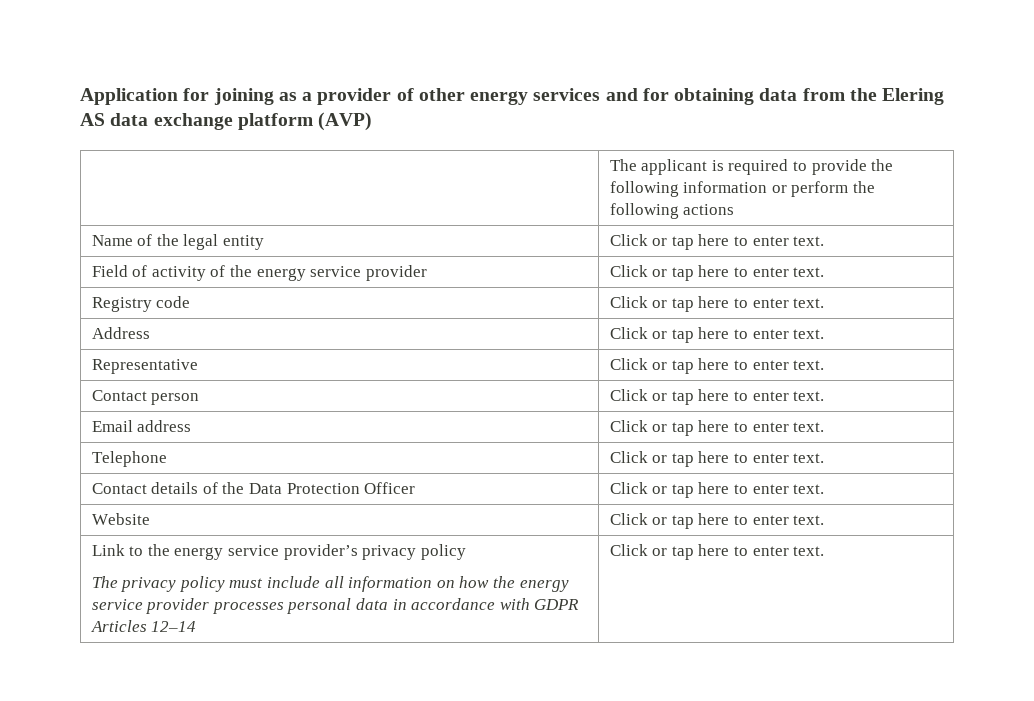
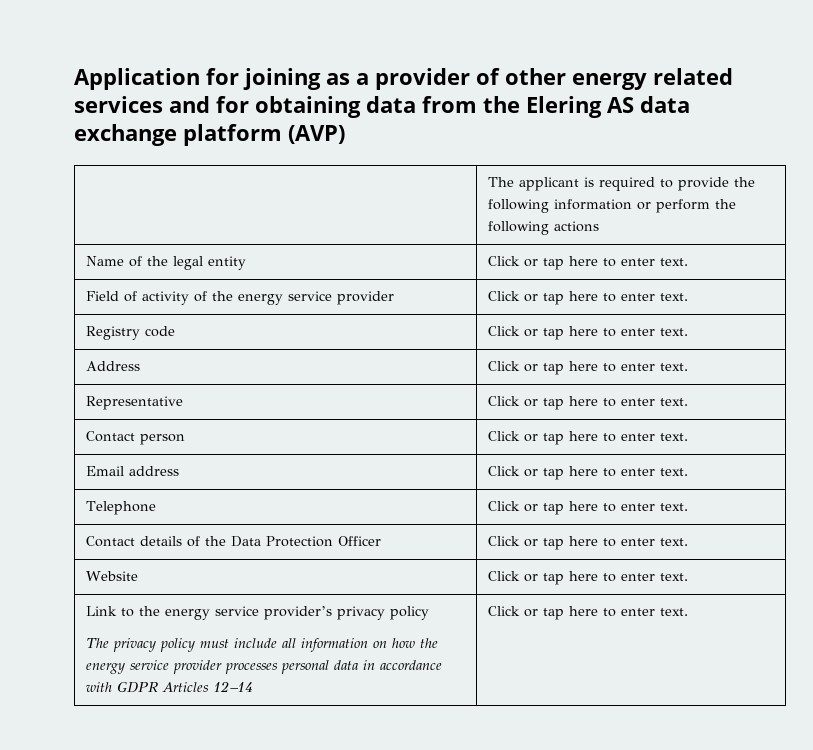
- Application for joining as a provider of other energy services and for obtaining data from the Elering AS data exchange platform (AVP)
+ Application for joining as a provider of other energy related services and for obtaining data from the Elering AS data exchange platform (AVP)

